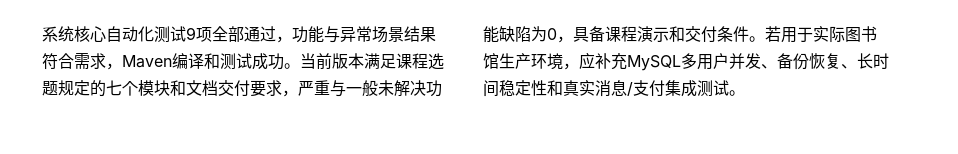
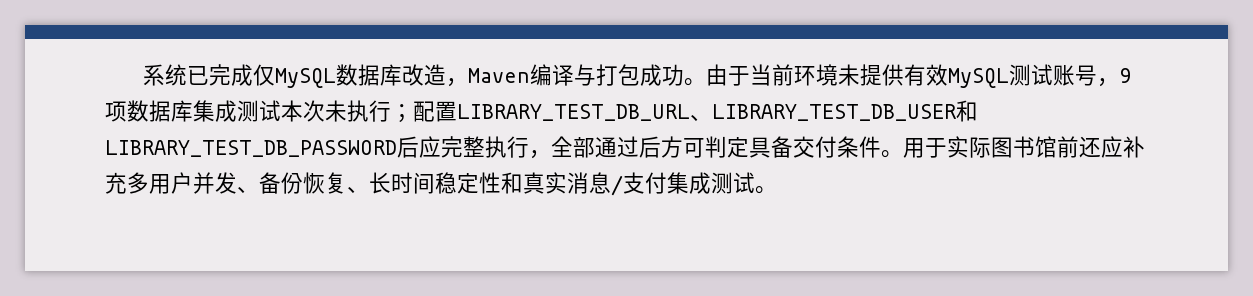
- 系统核心自动化测试9项全部通过，功能与异常场景结果符合需求，Maven编译和测试成功。当前版本满足课程选题规定的七个模块和文档交付要求，严重与一般未解决功能缺陷为0，具备课程演示和交付条件。
+ 系统已完成仅MySQL数据库改造，Maven编译与打包成功。由于当前环境未提供有效MySQL测试账号，9项数据库集成测试本次未执行；配置LIBRARY_TEST_DB_URL、LIBRARY_TEST_DB_USER和LIBRARY_TEST_DB_PASSWORD后应完整执行，全部通过后方可判定具备交付条件。
- 若用于实际图书馆生产环境，应补充MySQL多用户并发、备份恢复、长时间稳定性和真实消息/支付集成测试。
+ 用于实际图书馆前还应补充多用户并发、备份恢复、长时间稳定性和真实消息/支付集成测试。

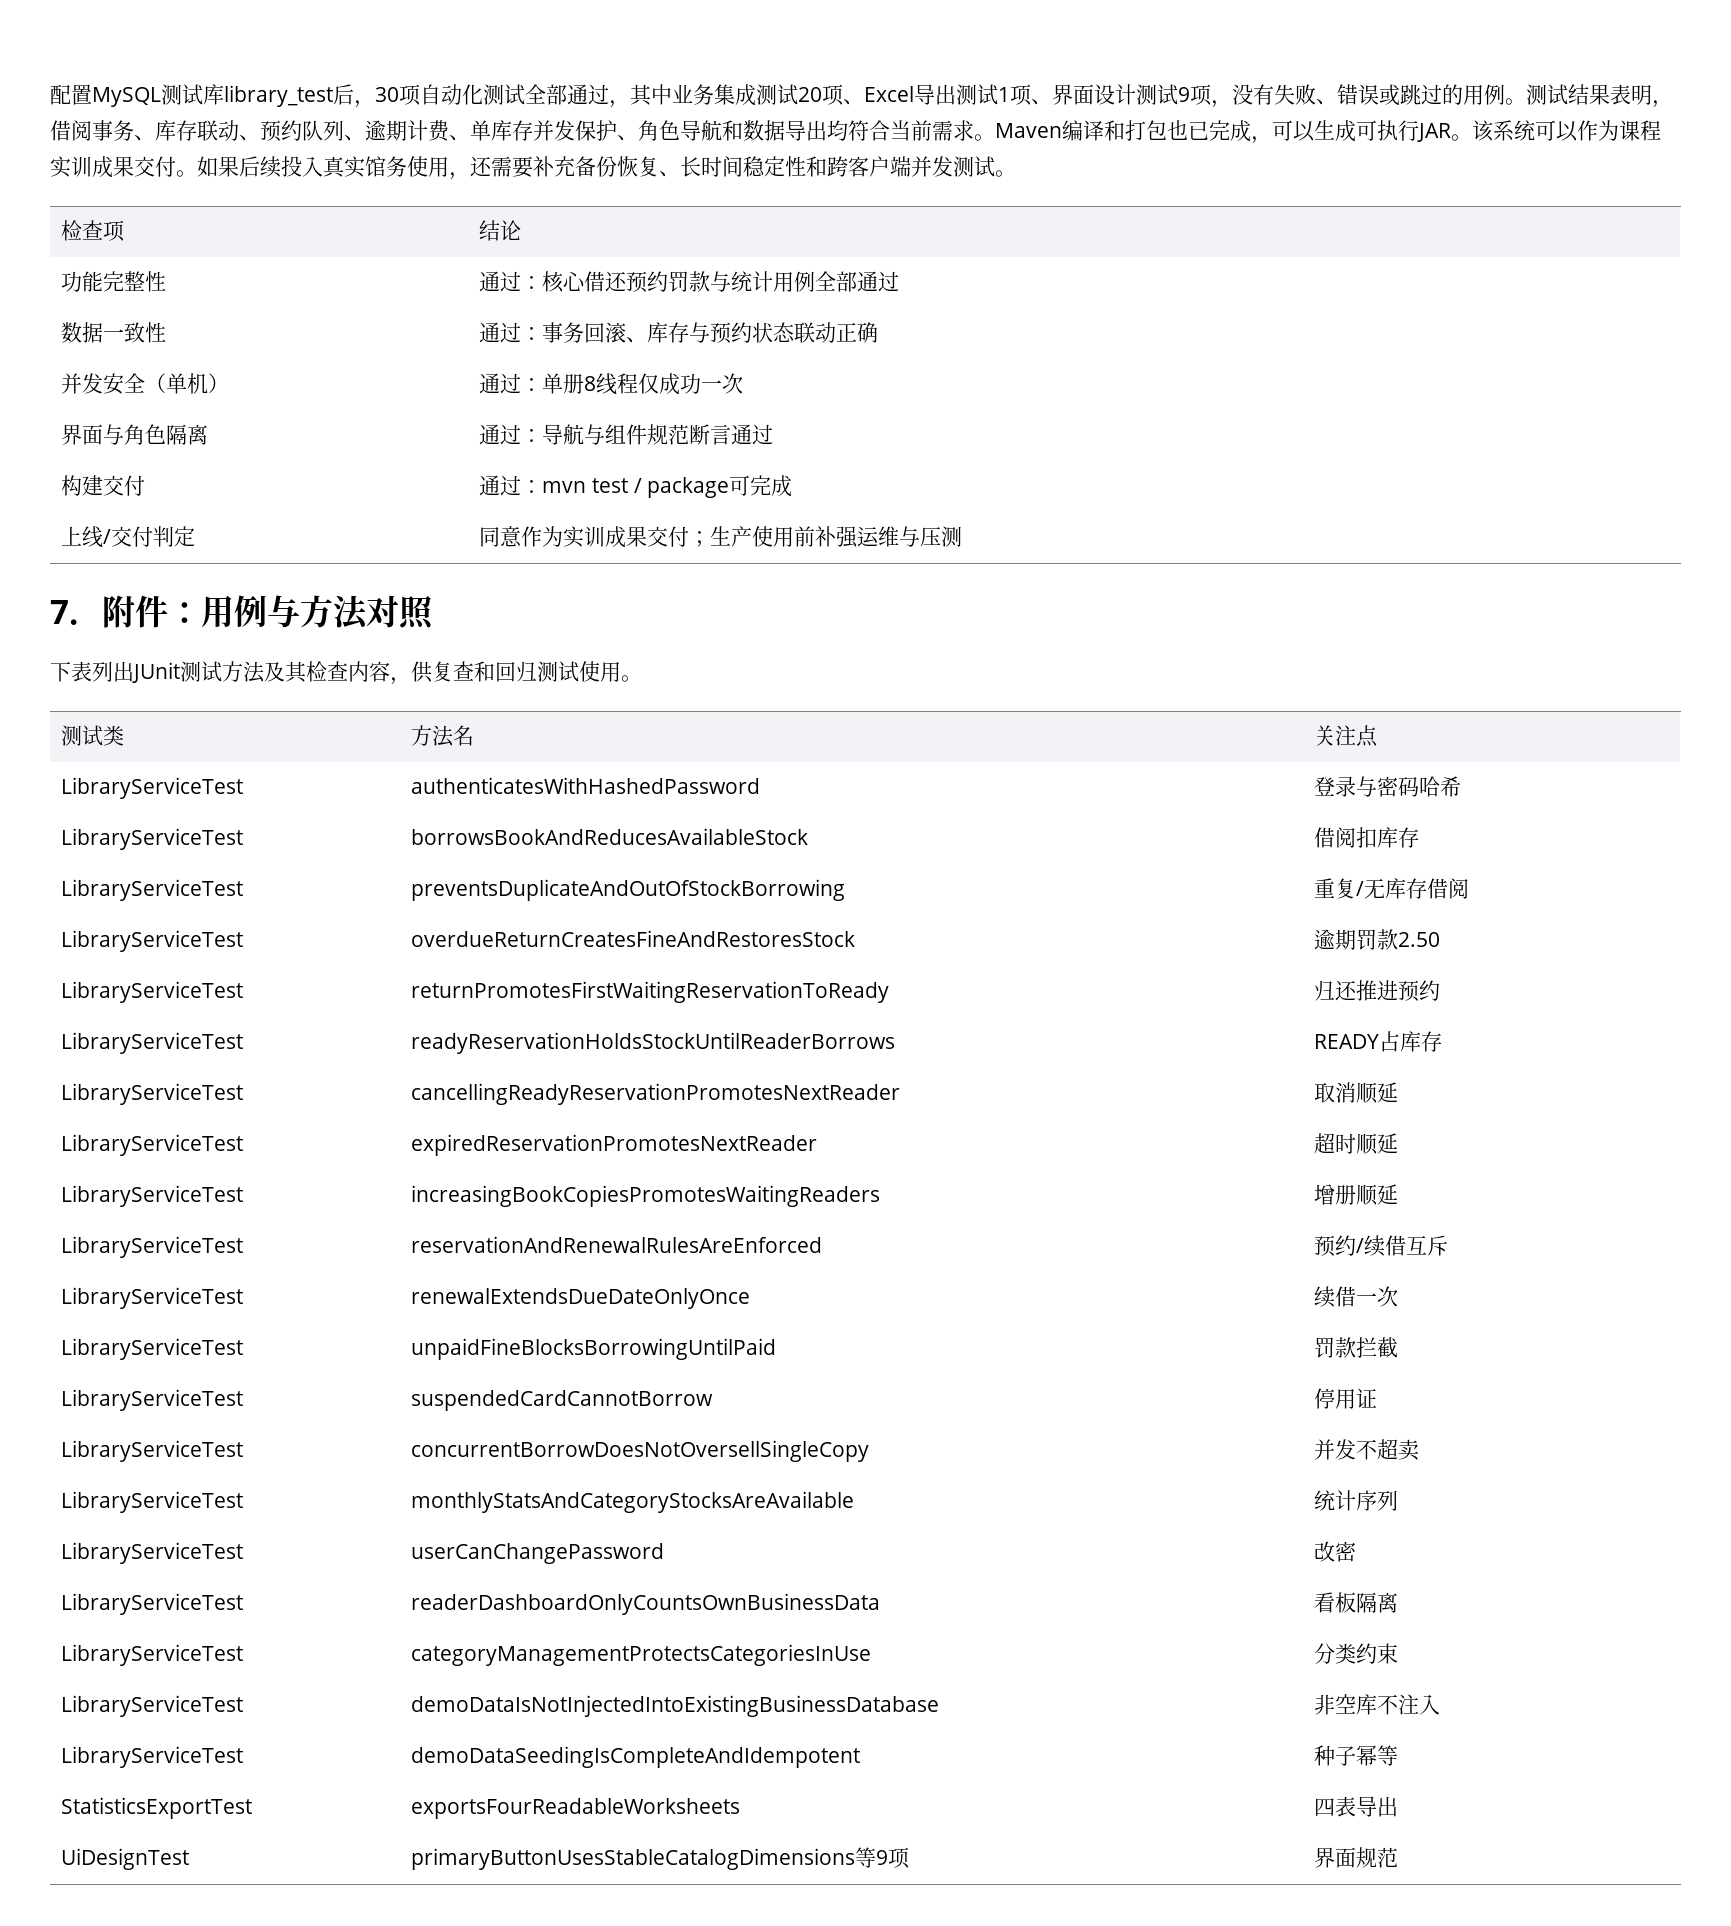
- 系统已完成仅MySQL数据库改造，Maven编译与打包成功。由于当前环境未提供有效MySQL测试账号，9项数据库集成测试本次未执行；配置LIBRARY_TEST_DB_URL、LIBRARY_TEST_DB_USER和LIBRARY_TEST_DB_PASSWORD后应完整执行，全部通过后方可判定具备交付条件。用于实际图书馆前还应补充多用户并发、备份恢复、长时间稳定性和真实消息/支付集成测试。
+ 配置MySQL测试库library_test后，30项自动化测试全部通过，其中业务集成测试20项、Excel导出测试1项、界面设计测试9项，没有失败、错误或跳过的用例。测试结果表明，借阅事务、库存联动、预约队列、逾期计费、单库存并发保护、角色导航和数据导出均符合当前需求。Maven编译和打包也已完成，可以生成可执行JAR。该系统可以作为课程实训成果交付。如果后续投入真实馆务使用，还需要补充备份恢复、长时间稳定性和跨客户端并发测试。
+ 检查项 | 结论
+ 功能完整性 | 通过：核心借还预约罚款与统计用例全部通过
+ 数据一致性 | 通过：事务回滚、库存与预约状态联动正确
+ 并发安全（单机） | 通过：单册8线程仅成功一次
+ 界面与角色隔离 | 通过：导航与组件规范断言通过
+ 构建交付 | 通过：mvn test / package可完成
+ 上线/交付判定 | 同意作为实训成果交付；生产使用前补强运维与压测
+ 7．附件：用例与方法对照
+ 下表列出JUnit测试方法及其检查内容，供复查和回归测试使用。
+ 测试类 | 方法名 | 关注点
+ LibraryServiceTest | authenticatesWithHashedPassword | 登录与密码哈希
+ LibraryServiceTest | borrowsBookAndReducesAvailableStock | 借阅扣库存
+ LibraryServiceTest | preventsDuplicateAndOutOfStockBorrowing | 重复/无库存借阅
+ LibraryServiceTest | overdueReturnCreatesFineAndRestoresStock | 逾期罚款2.50
+ LibraryServiceTest | returnPromotesFirstWaitingReservationToReady | 归还推进预约
+ LibraryServiceTest | readyReservationHoldsStockUntilReaderBorrows | READY占库存
+ LibraryServiceTest | cancellingReadyReservationPromotesNextReader | 取消顺延
+ LibraryServiceTest | expiredReservationPromotesNextReader | 超时顺延
+ LibraryServiceTest | increasingBookCopiesPromotesWaitingReaders | 增册顺延
+ LibraryServiceTest | reservationAndRenewalRulesAreEnforced | 预约/续借互斥
+ LibraryServiceTest | renewalExtendsDueDateOnlyOnce | 续借一次
+ LibraryServiceTest | unpaidFineBlocksBorrowingUntilPaid | 罚款拦截
+ LibraryServiceTest | suspendedCardCannotBorrow | 停用证
+ LibraryServiceTest | concurrentBorrowDoesNotOversellSingleCopy | 并发不超卖
+ LibraryServiceTest | monthlyStatsAndCategoryStocksAreAvailable | 统计序列
+ LibraryServiceTest | userCanChangePassword | 改密
+ LibraryServiceTest | readerDashboardOnlyCountsOwnBusinessData | 看板隔离
+ LibraryServiceTest | categoryManagementProtectsCategoriesInUse | 分类约束
+ LibraryServiceTest | demoDataIsNotInjectedIntoExistingBusinessDatabase | 非空库不注入
+ LibraryServiceTest | demoDataSeedingIsCompleteAndIdempotent | 种子幂等
+ StatisticsExportTest | exportsFourReadableWorksheets | 四表导出
+ UiDesignTest | primaryButtonUsesStableCatalogDimensions等9项 | 界面规范

